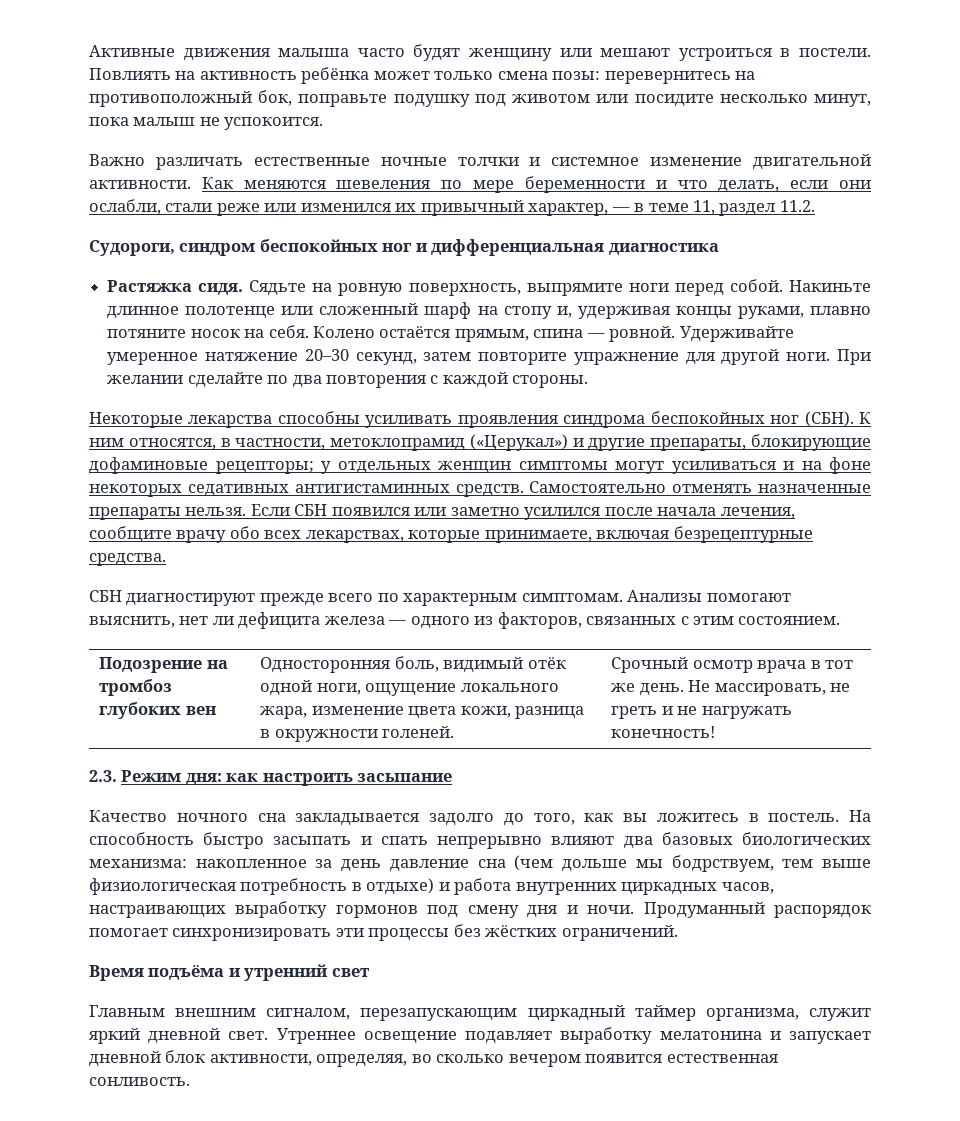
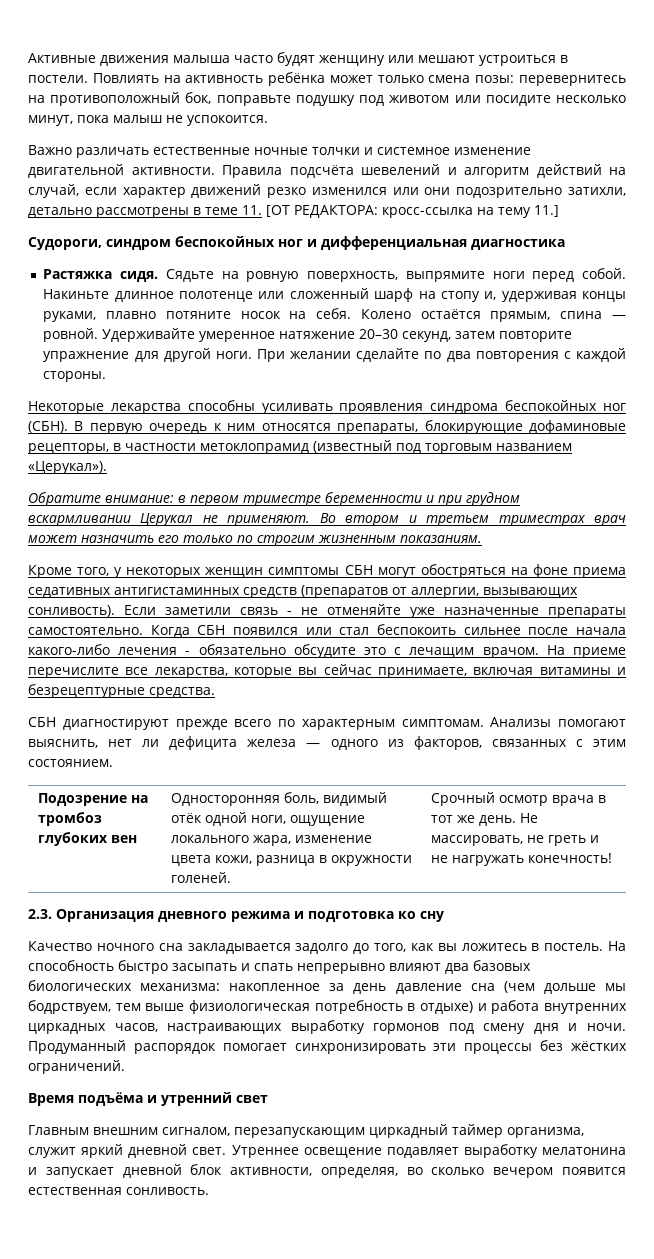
- Как меняются шевеления по мере беременности и что делать, если они ослабли, стали реже или изменился их привычный характер, — в теме 11, раздел 11.2.
+ Правила подсчёта шевелений и алгоритм действий на случай, если характер движений резко изменился или они подозрительно затихли, детально рассмотрены в теме 11. [ОТ РЕДАКТОРА: кросс-ссылка на тему 11.]
- К ним относятся, в частности, метоклопрамид («Церукал») и другие препараты, блокирующие дофаминовые рецепторы; у отдельных женщин симптомы могут усиливаться и на фоне некоторых седативных антигистаминных средств. Самостоятельно отменять назначенные препараты нельзя. Если СБН появился или заметно усилился после начала лечения, сообщите врачу обо всех лекарствах, которые принимаете, включая безрецептурные средства.
+ В первую очередь к ним относятся препараты, блокирующие дофаминовые рецепторы, в частности метоклопрамид (известный под торговым названием «Церукал»).
+ Обратите внимание: в первом триместре беременности и при грудном вскармливании Церукал не применяют. Во втором и третьем триместрах врач может назначить его только по строгим жизненным показаниям.
+ Кроме того, у некоторых женщин симптомы СБН могут обостряться на фоне приема седативных антигистаминных средств (препаратов от аллергии, вызывающих сонливость). Если заметили связь - не отменяйте уже назначенные препараты самостоятельно. Когда СБН появился или стал беспокоить сильнее после начала какого-либо лечения - обязательно обсудите это с лечащим врачом. На приеме перечислите все лекарства, которые вы сейчас принимаете, включая витамины и безрецептурные средства.
- 2.3. Режим дня: как настроить засыпание
+ 2.3. Организация дневного режима и подготовка ко сну

